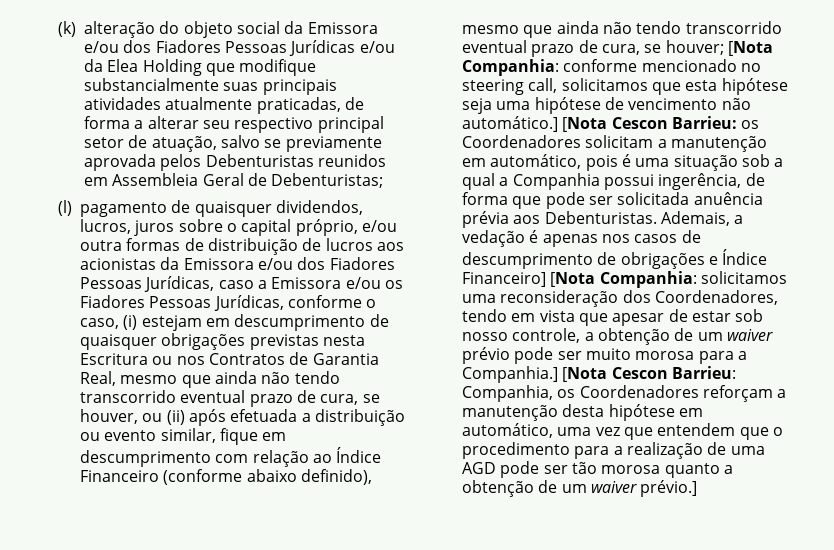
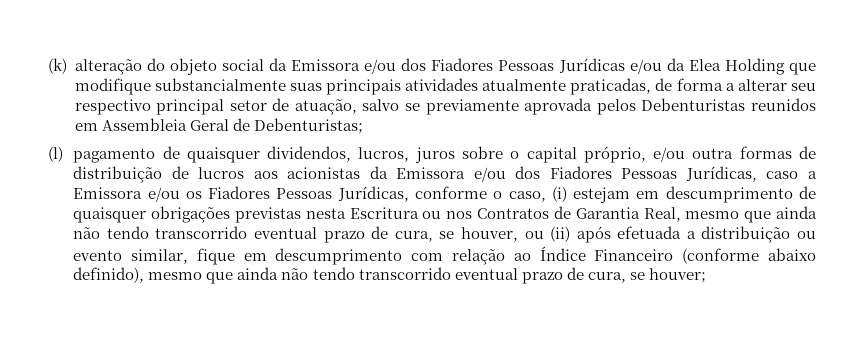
- [Nota Companhia: conforme mencionado no steering call, solicitamos que esta hipótese seja uma hipótese de vencimento não automático.] [Nota Cescon Barrieu: os Coordenadores solicitam a manutenção em automático, pois é uma situação sob a qual a Companhia possui ingerência, de forma que pode ser solicitada anuência prévia aos Debenturistas. Ademais, a vedação é apenas nos casos de descumprimento de obrigações e Índice Financeiro] [Nota Companhia: solicitamos uma reconsideração dos Coordenadores, tendo em vista que apesar de estar sob nosso controle, a obtenção de um waiver prévio pode ser muito morosa para a Companhia.] [Nota Cescon Barrieu: Companhia, os Coordenadores reforçam a manutenção desta hipótese em automático, uma vez que entendem que o procedimento para a realização de uma AGD pode ser tão morosa quanto a obtenção de um waiver prévio.]

